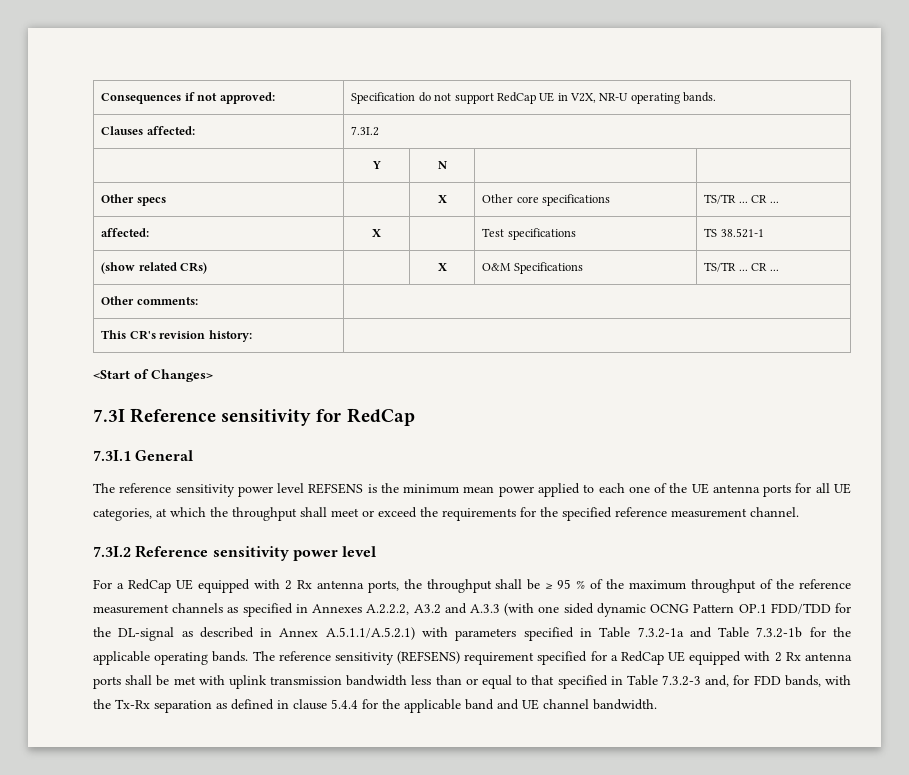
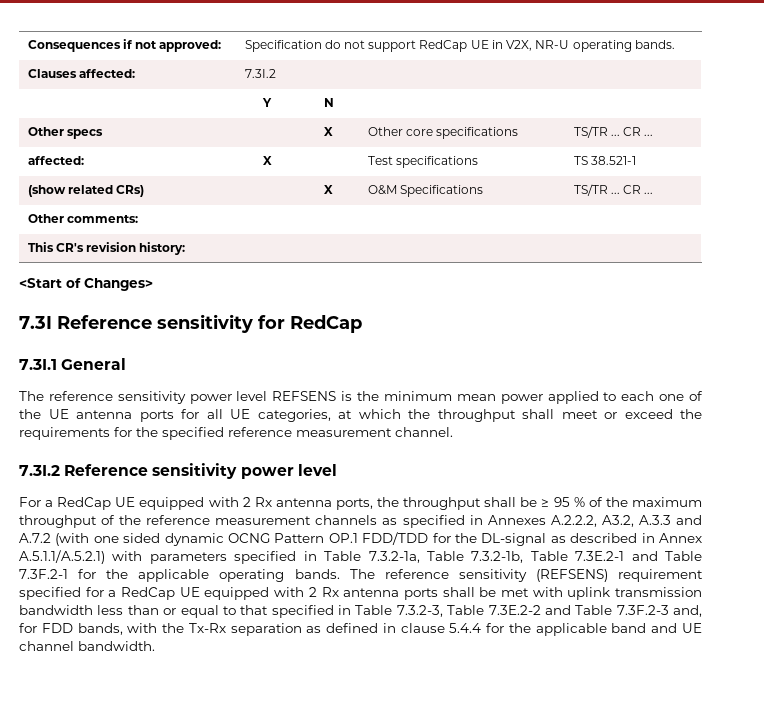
- For a RedCap UE equipped with 2 Rx antenna ports, the throughput shall be ≥ 95 % of the maximum throughput of the reference measurement channels as specified in Annexes A.2.2.2, A3.2 and A.3.3 (with one sided dynamic OCNG Pattern OP.1 FDD/TDD for the DL-signal as described in Annex A.5.1.1/A.5.2.1) with parameters specified in Table 7.3.2-1a and Table 7.3.2-1b for the applicable operating bands.
+ For a RedCap UE equipped with 2 Rx antenna ports, the throughput shall be ≥ 95 % of the maximum throughput of the reference measurement channels as specified in Annexes A.2.2.2, A3.2, A.3.3 and A.7.2 (with one sided dynamic OCNG Pattern OP.1 FDD/TDD for the DL-signal as described in Annex A.5.1.1/A.5.2.1) with parameters specified in Table 7.3.2-1a, Table 7.3.2-1b, Table 7.3E.2-1 and Table 7.3F.2-1 for the applicable operating bands.
- The reference sensitivity (REFSENS) requirement specified for a RedCap UE equipped with 2 Rx antenna ports shall be met with uplink transmission bandwidth less than or equal to that specified in Table 7.3.2-3 and, for FDD bands, with the Tx-Rx separation as defined in clause 5.4.4 for the applicable band and UE channel bandwidth.
+ The reference sensitivity (REFSENS) requirement specified for a RedCap UE equipped with 2 Rx antenna ports shall be met with uplink transmission bandwidth less than or equal to that specified in Table 7.3.2-3, Table 7.3E.2-2 and Table 7.3F.2-3 and, for FDD bands, with the Tx-Rx separation as defined in clause 5.4.4 for the applicable band and UE channel bandwidth.

